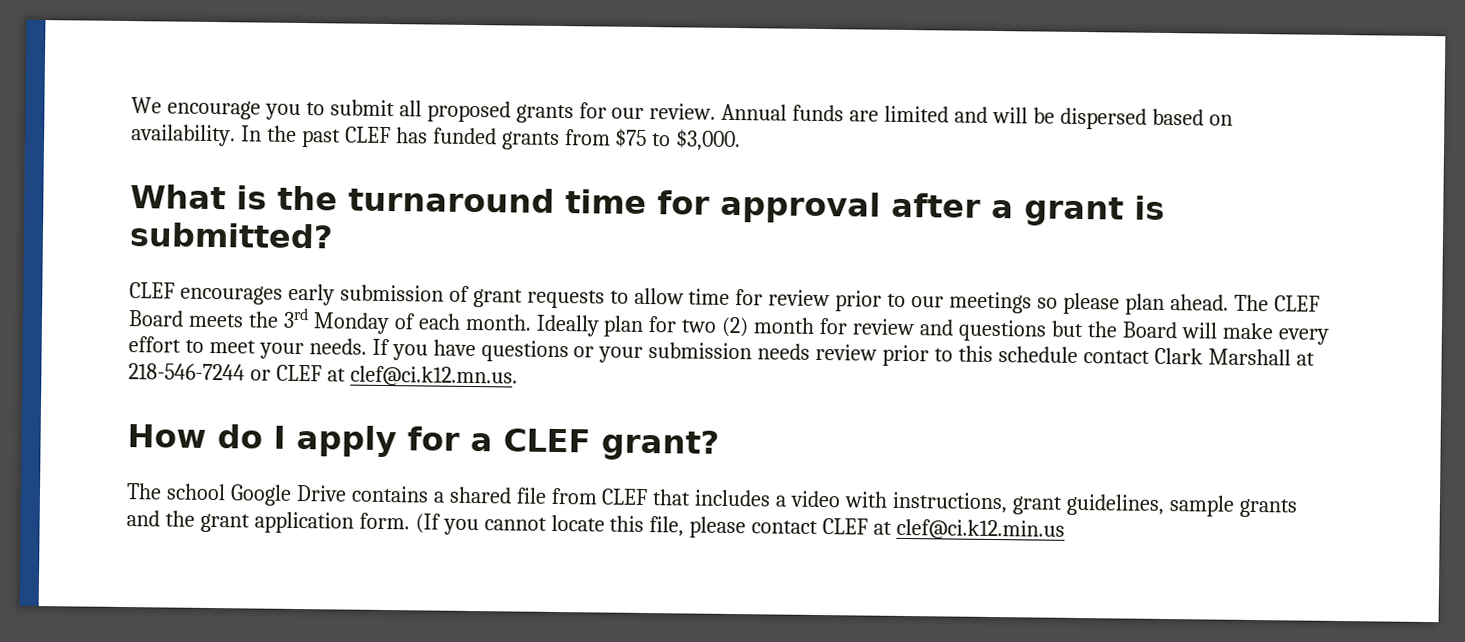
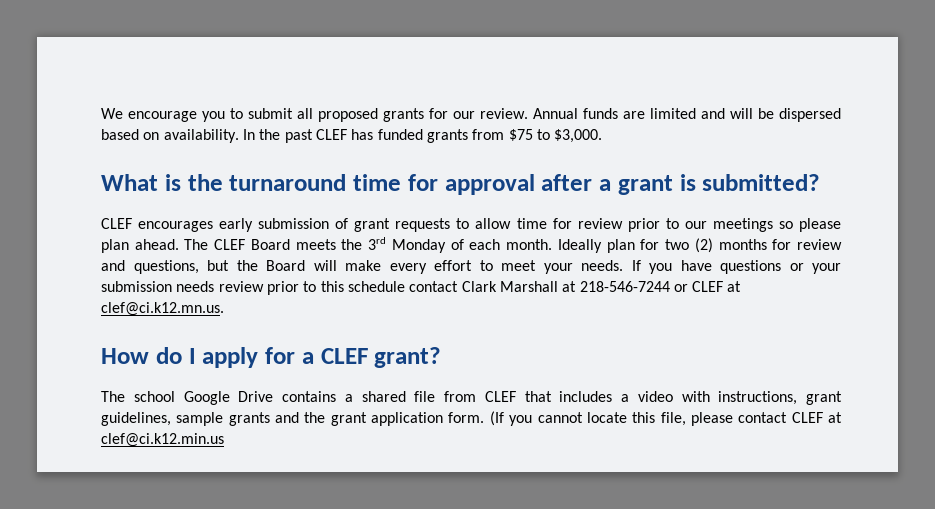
- Ideally plan for two (2) month for review and questions but the Board will make every effort to meet your needs.
+ Ideally plan for two (2) months for review and questions, but the Board will make every effort to meet your needs.

